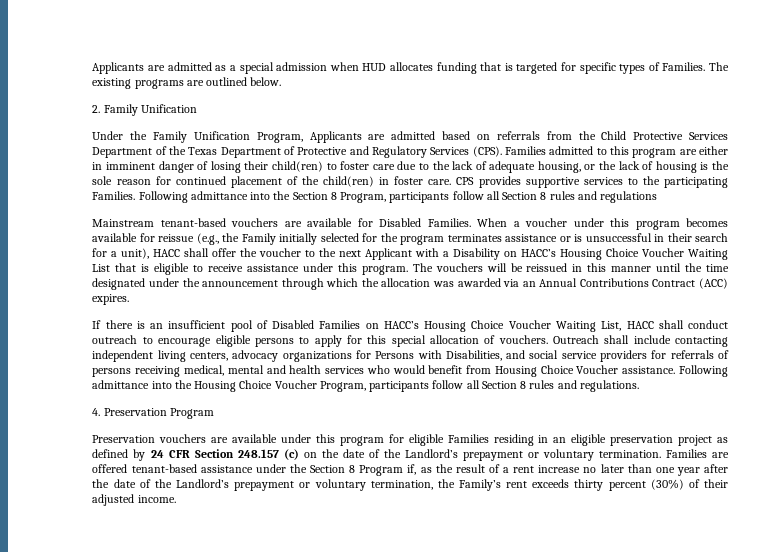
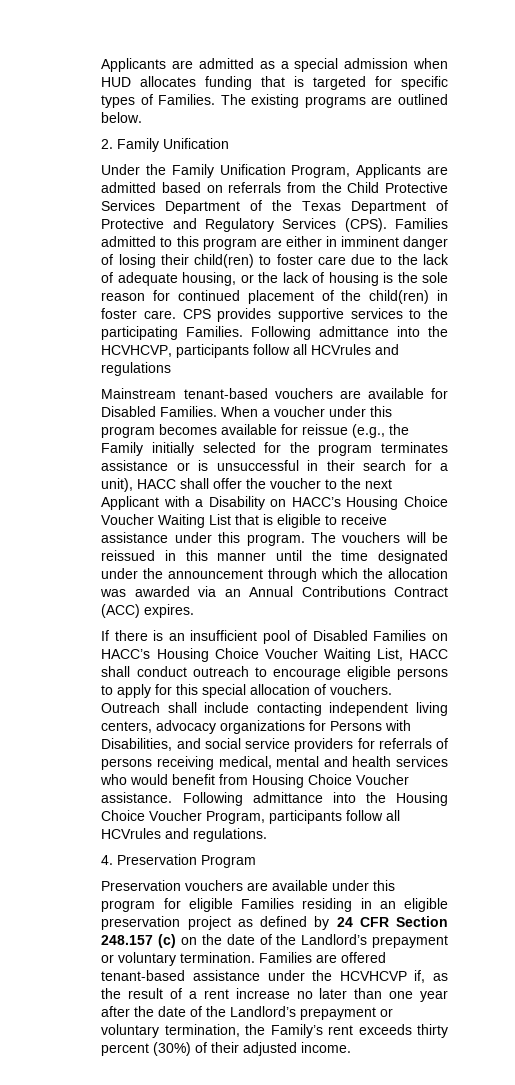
- Following admittance into the Section 8 Program, participants follow all Section 8 rules and regulations
+ Following admittance into the HCVHCVP, participants follow all HCVrules and regulations
- Following admittance into the Housing Choice Voucher Program, participants follow all Section 8 rules and regulations.
+ Following admittance into the Housing Choice Voucher Program, participants follow all HCVrules and regulations.
- Families are offered tenant-based assistance under the Section 8 Program if, as the result of a rent increase no later than one year after the date of the Landlord’s prepayment or voluntary termination, the Family’s rent exceeds thirty percent (30%) of their adjusted income.
+ Families are offered tenant-based assistance under the HCVHCVP if, as the result of a rent increase no later than one year after the date of the Landlord’s prepayment or voluntary termination, the Family’s rent exceeds thirty percent (30%) of their adjusted income.

